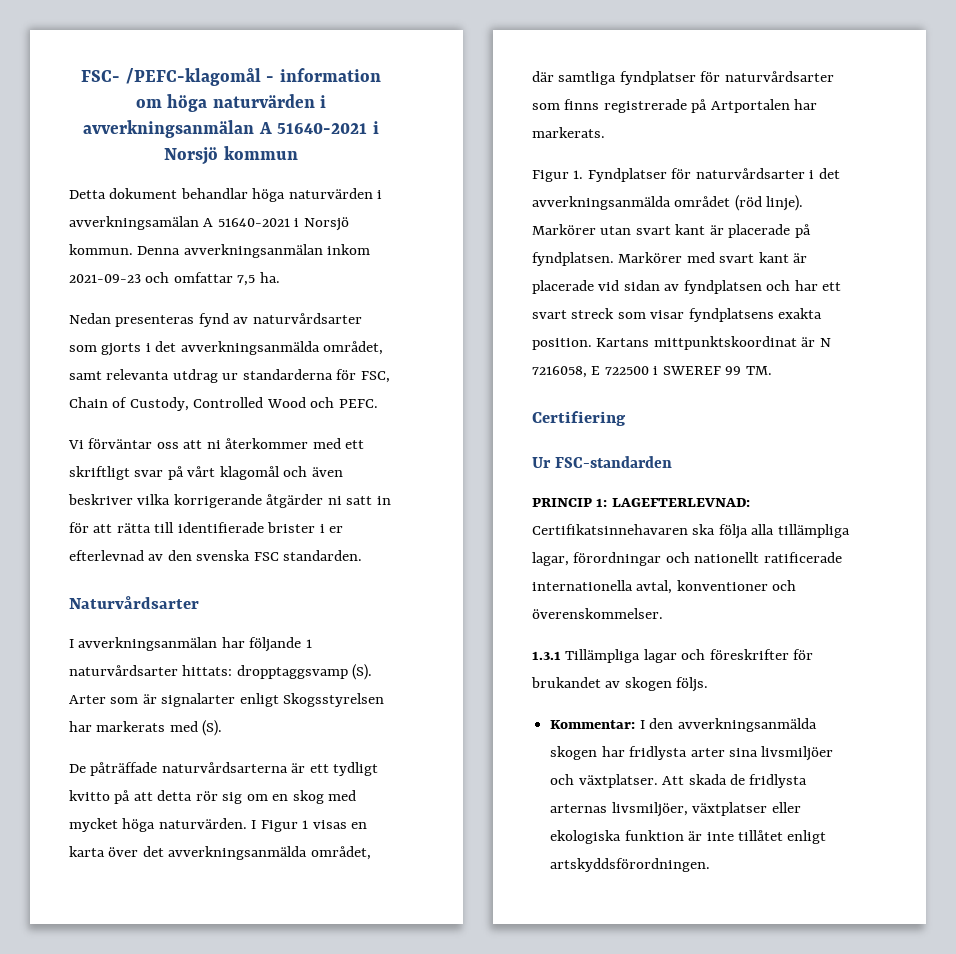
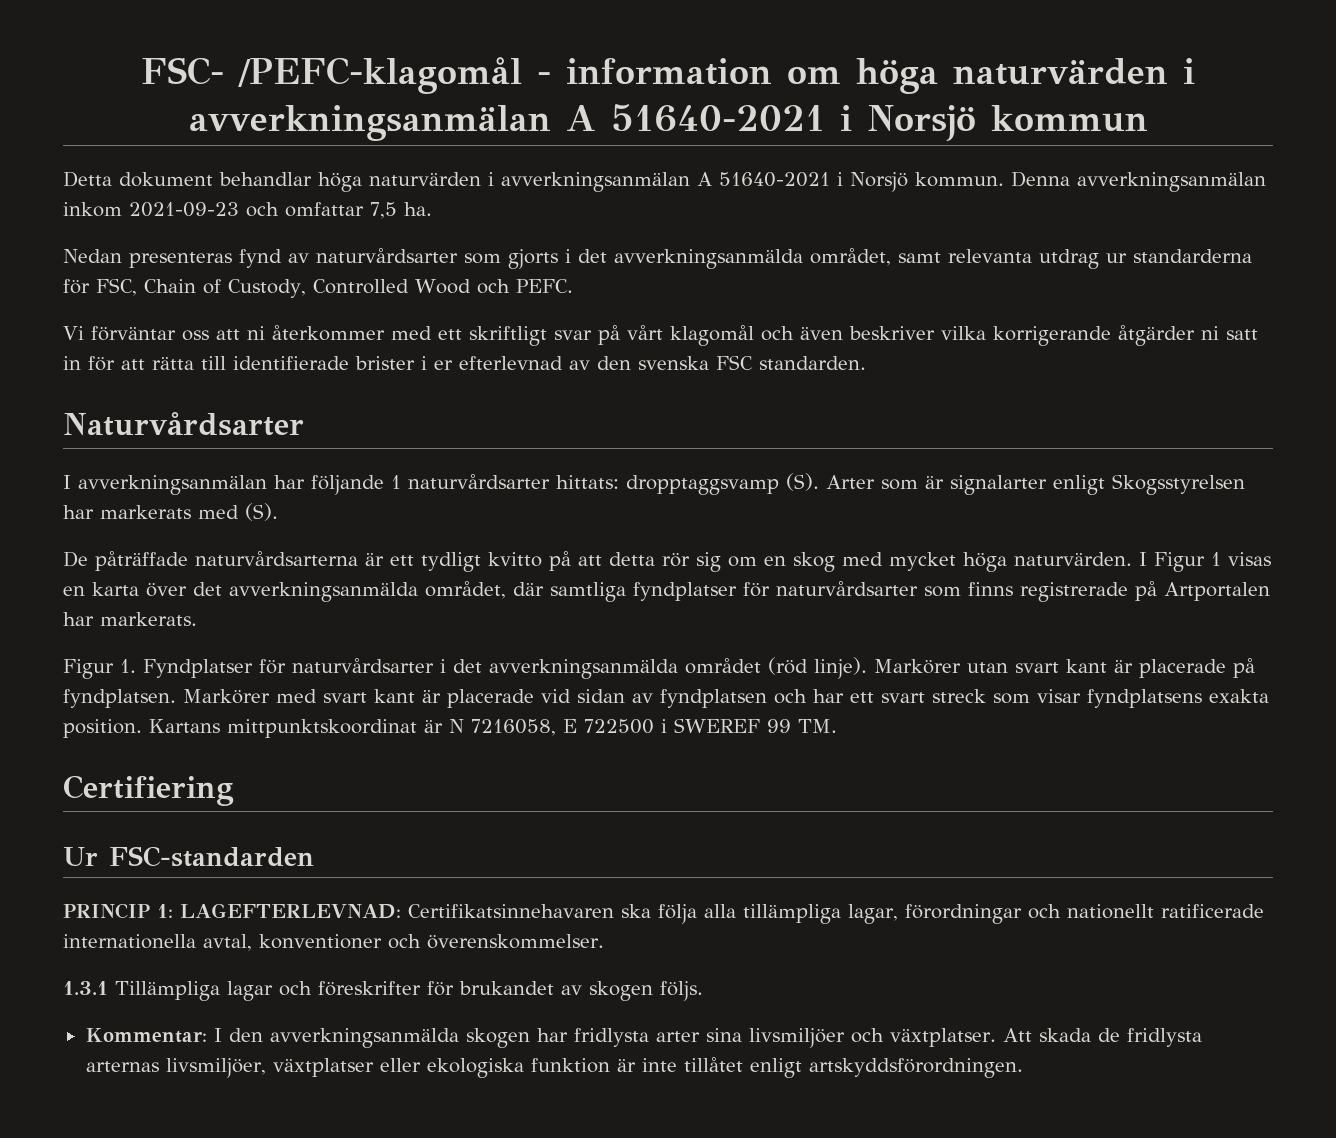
- Detta dokument behandlar höga naturvärden i avverkningsamälan A 51640-2021 i Norsjö kommun.
+ Detta dokument behandlar höga naturvärden i avverkningsanmälan A 51640-2021 i Norsjö kommun.

